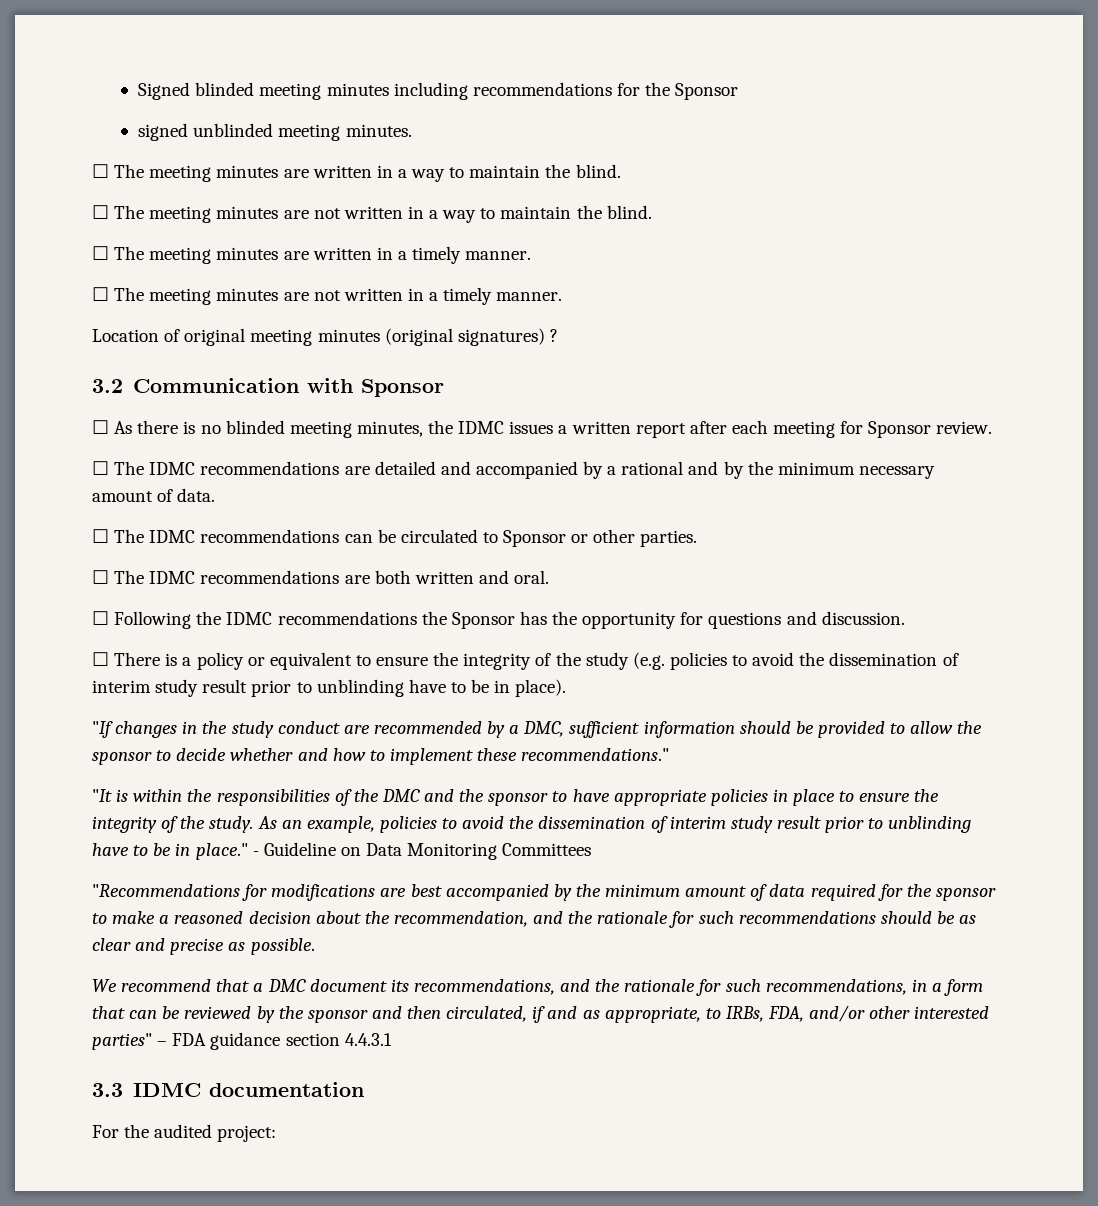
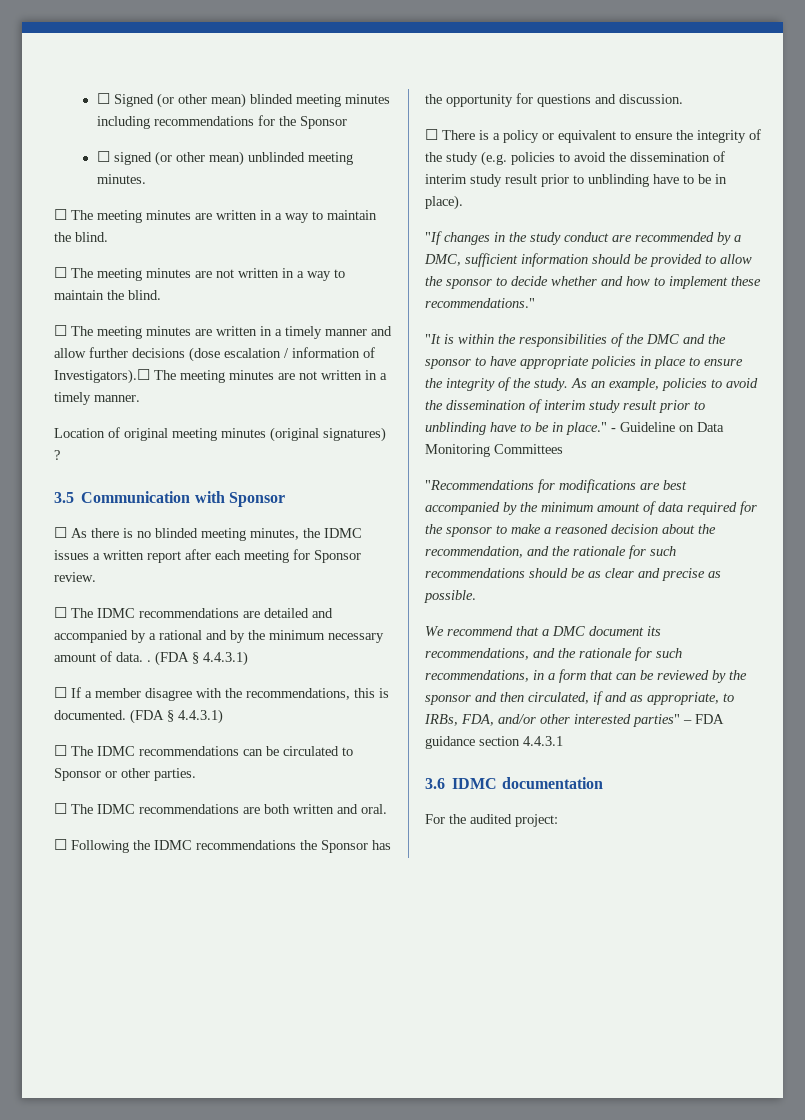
- Signed blinded meeting minutes including recommendations for the Sponsor
+ ☐ Signed (or other mean) blinded meeting minutes including recommendations for the Sponsor
- signed unblinded meeting minutes.
+ ☐ signed (or other mean) unblinded meeting minutes.
- ☐ The meeting minutes are written in a timely manner.
- ☐ The meeting minutes are not written in a timely manner.
+ ☐ The meeting minutes are written in a timely manner and allow further decisions (dose escalation / information of Investigators).☐ The meeting minutes are not written in a timely manner.
- 3.2 Communication with Sponsor
+ 3.5 Communication with Sponsor
- ☐ The IDMC recommendations are detailed and accompanied by a rational and by the minimum necessary amount of data.
+ ☐ The IDMC recommendations are detailed and accompanied by a rational and by the minimum necessary amount of data. . (FDA § 4.4.3.1)
+ ☐ If a member disagree with the recommendations, this is documented. (FDA § 4.4.3.1)
- 3.3 IDMC documentation
+ 3.6 IDMC documentation

